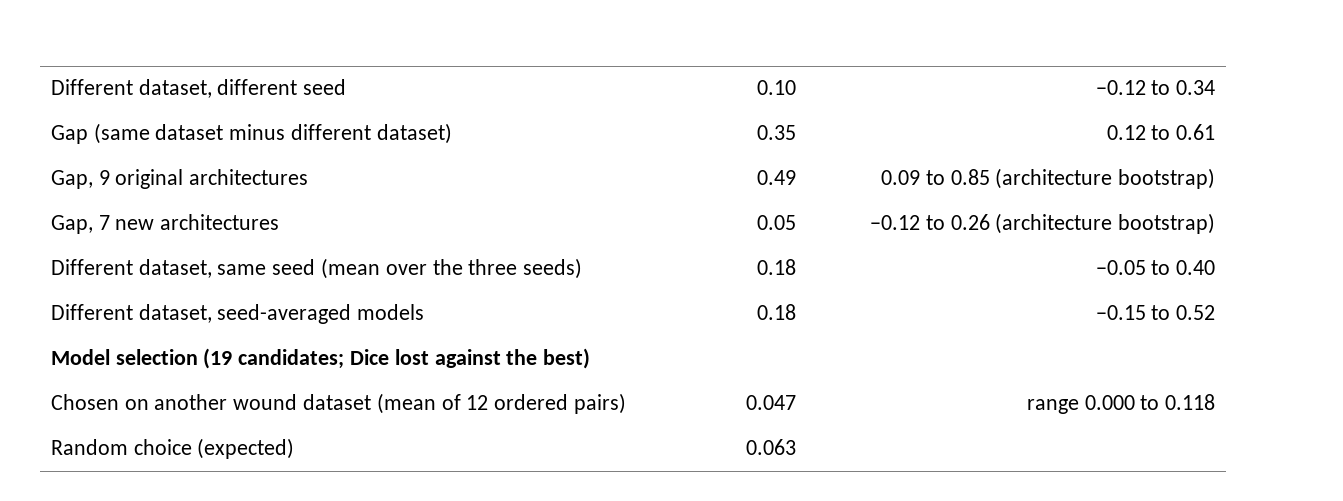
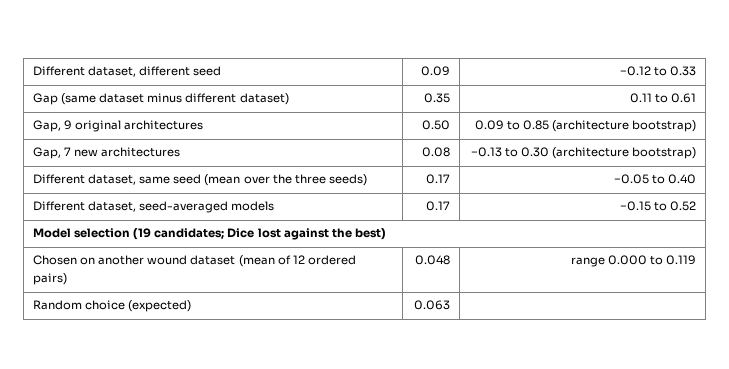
- Different dataset, different seed | 0.10 | −0.12 to 0.34
+ Different dataset, different seed | 0.09 | −0.12 to 0.33
- Gap (same dataset minus different dataset) | 0.35 | 0.12 to 0.61
+ Gap (same dataset minus different dataset) | 0.35 | 0.11 to 0.61
- Gap, 9 original architectures | 0.49 | 0.09 to 0.85 (architecture bootstrap)
+ Gap, 9 original architectures | 0.50 | 0.09 to 0.85 (architecture bootstrap)
- Gap, 7 new architectures | 0.05 | −0.12 to 0.26 (architecture bootstrap)
+ Gap, 7 new architectures | 0.08 | −0.13 to 0.30 (architecture bootstrap)
- Different dataset, same seed (mean over the three seeds) | 0.18 | −0.05 to 0.40
+ Different dataset, same seed (mean over the three seeds) | 0.17 | −0.05 to 0.40
- Different dataset, seed-averaged models | 0.18 | −0.15 to 0.52
+ Different dataset, seed-averaged models | 0.17 | −0.15 to 0.52
- Chosen on another wound dataset (mean of 12 ordered pairs) | 0.047 | range 0.000 to 0.118
+ Chosen on another wound dataset (mean of 12 ordered pairs) | 0.048 | range 0.000 to 0.119

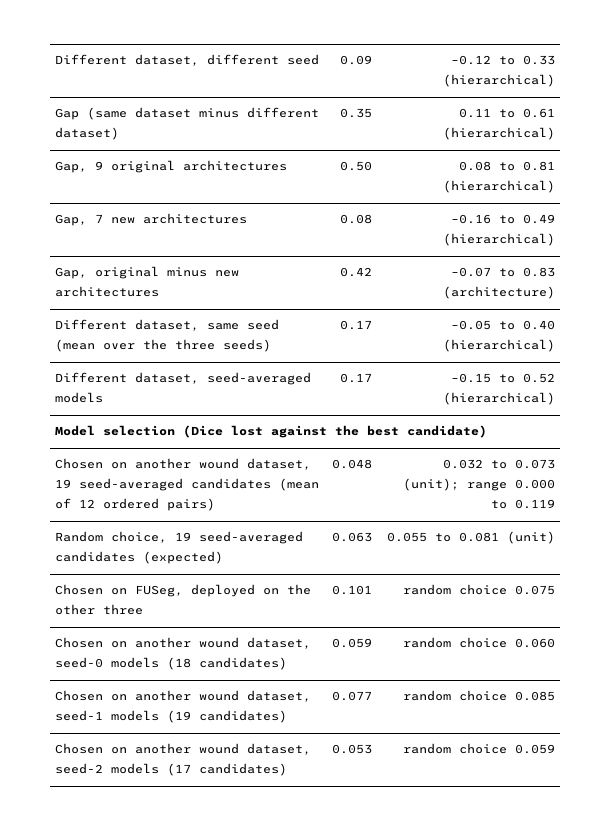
- Different dataset, different seed | 0.09 | −0.12 to 0.33
+ Different dataset, different seed | 0.09 | −0.12 to 0.33 (hierarchical)
- Gap (same dataset minus different dataset) | 0.35 | 0.11 to 0.61
+ Gap (same dataset minus different dataset) | 0.35 | 0.11 to 0.61 (hierarchical)
- Gap, 9 original architectures | 0.50 | 0.09 to 0.85 (architecture bootstrap)
+ Gap, 9 original architectures | 0.50 | 0.08 to 0.81 (hierarchical)
- Gap, 7 new architectures | 0.08 | −0.13 to 0.30 (architecture bootstrap)
+ Gap, 7 new architectures | 0.08 | −0.16 to 0.49 (hierarchical)
+ Gap, original minus new architectures | 0.42 | −0.07 to 0.83 (architecture)
- Different dataset, same seed (mean over the three seeds) | 0.17 | −0.05 to 0.40
+ Different dataset, same seed (mean over the three seeds) | 0.17 | −0.05 to 0.40 (hierarchical)
- Different dataset, seed-averaged models | 0.17 | −0.15 to 0.52
+ Different dataset, seed-averaged models | 0.17 | −0.15 to 0.52 (hierarchical)
- Model selection (19 candidates; Dice lost against the best)
- Chosen on another wound dataset (mean of 12 ordered pairs) | 0.048 | range 0.000 to 0.119
+ Model selection (Dice lost against the best candidate)
+ Chosen on another wound dataset, 19 seed-averaged candidates (mean of 12 ordered pairs) | 0.048 | 0.032 to 0.073 (unit); range 0.000 to 0.119
- Random choice (expected) | 0.063 |
+ Random choice, 19 seed-averaged candidates (expected) | 0.063 | 0.055 to 0.081 (unit)
+ Chosen on FUSeg, deployed on the other three | 0.101 | random choice 0.075
+ Chosen on another wound dataset, seed-0 models (18 candidates) | 0.059 | random choice 0.060
+ Chosen on another wound dataset, seed-1 models (19 candidates) | 0.077 | random choice 0.085
+ Chosen on another wound dataset, seed-2 models (17 candidates) | 0.053 | random choice 0.059

